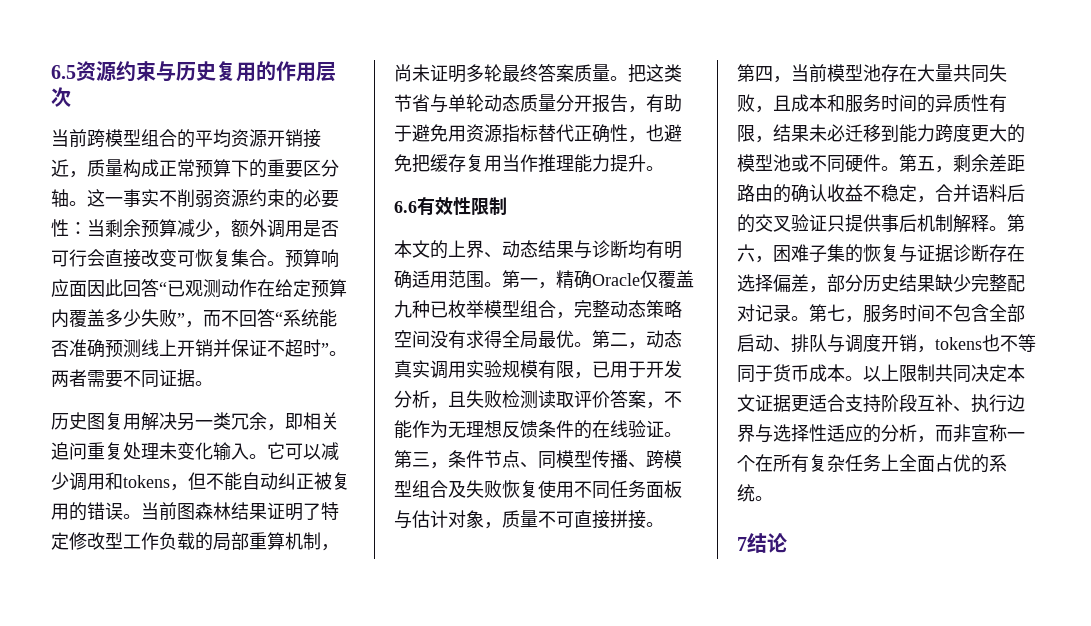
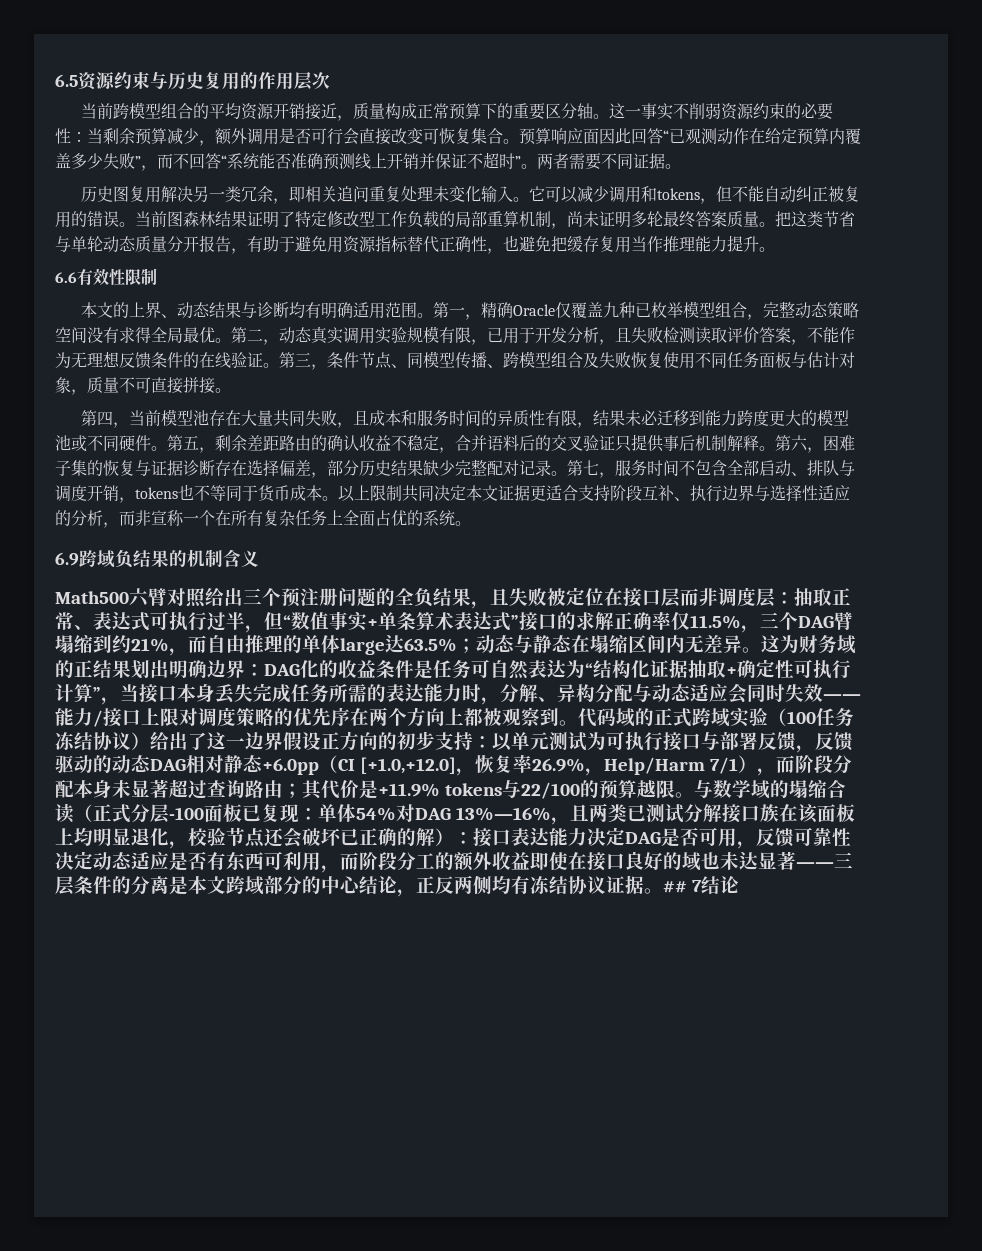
- 7结论
+ 6.9跨域负结果的机制含义
+ Math500六臂对照给出三个预注册问题的全负结果，且失败被定位在接口层而非调度层：抽取正常、表达式可执行过半，但“数值事实+单条算术表达式”接口的求解正确率仅11.5%，三个DAG臂塌缩到约21%，而自由推理的单体large达63.5%；动态与静态在塌缩区间内无差异。这为财务域的正结果划出明确边界：DAG化的收益条件是任务可自然表达为“结构化证据抽取+确定性可执行计算”，当接口本身丢失完成任务所需的表达能力时，分解、异构分配与动态适应会同时失效——能力/接口上限对调度策略的优先序在两个方向上都被观察到。代码域的正式跨域实验（100任务冻结协议）给出了这一边界假设正方向的初步支持：以单元测试为可执行接口与部署反馈，反馈驱动的动态DAG相对静态+6.0pp（CI [+1.0,+12.0]，恢复率26.9%，Help/Harm 7/1），而阶段分配本身未显著超过查询路由；其代价是+11.9% tokens与22/100的预算越限。与数学域的塌缩合读（正式分层-100面板已复现：单体54%对DAG 13%—16%，且两类已测试分解接口族在该面板上均明显退化，校验节点还会破坏已正确的解）：接口表达能力决定DAG是否可用，反馈可靠性决定动态适应是否有东西可利用，而阶段分工的额外收益即使在接口良好的域也未达显著——三层条件的分离是本文跨域部分的中心结论，正反两侧均有冻结协议证据。## 7结论

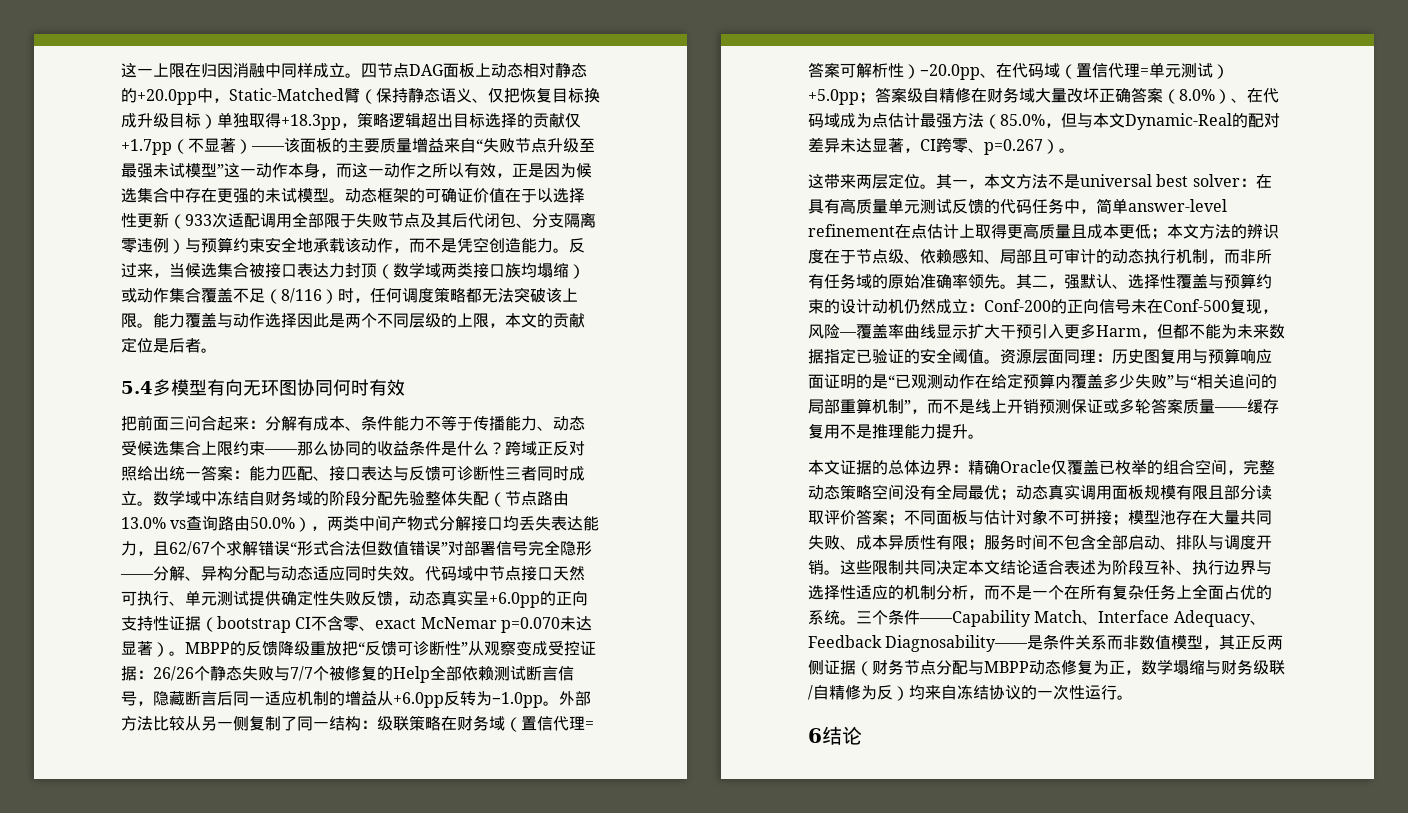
- 6.5资源约束与历史复用的作用层次
- 当前跨模型组合的平均资源开销接近，质量构成正常预算下的重要区分轴。这一事实不削弱资源约束的必要性：当剩余预算减少，额外调用是否可行会直接改变可恢复集合。预算响应面因此回答“已观测动作在给定预算内覆盖多少失败”，而不回答“系统能否准确预测线上开销并保证不超时”。两者需要不同证据。
- 历史图复用解决另一类冗余，即相关追问重复处理未变化输入。它可以减少调用和tokens，但不能自动纠正被复用的错误。当前图森林结果证明了特定修改型工作负载的局部重算机制，尚未证明多轮最终答案质量。把这类节省与单轮动态质量分开报告，有助于避免用资源指标替代正确性，也避免把缓存复用当作推理能力提升。
+ 这一上限在归因消融中同样成立。四节点DAG面板上动态相对静态的+20.0pp中，Static-Matched臂（保持静态语义、仅把恢复目标换成升级目标）单独取得+18.3pp，策略逻辑超出目标选择的贡献仅+1.7pp（不显著）——该面板的主要质量增益来自“失败节点升级至最强未试模型”这一动作本身，而这一动作之所以有效，正是因为候选集合中存在更强的未试模型。动态框架的可确证价值在于以选择性更新（933次适配调用全部限于失败节点及其后代闭包、分支隔离零违例）与预算约束安全地承载该动作，而不是凭空创造能力。反过来，当候选集合被接口表达力封顶（数学域两类接口族均塌缩）或动作集合覆盖不足（8/116）时，任何调度策略都无法突破该上限。能力覆盖与动作选择因此是两个不同层级的上限，本文的贡献定位是后者。
+ 5.4多模型有向无环图协同何时有效
+ 把前面三问合起来：分解有成本、条件能力不等于传播能力、动态受候选集合上限约束——那么协同的收益条件是什么？跨域正反对照给出统一答案：能力匹配、接口表达与反馈可诊断性三者同时成立。数学域中冻结自财务域的阶段分配先验整体失配（节点路由13.0% vs查询路由50.0%），两类中间产物式分解接口均丢失表达能力，且62/67个求解错误“形式合法但数值错误”对部署信号完全隐形——分解、异构分配与动态适应同时失效。代码域中节点接口天然可执行、单元测试提供确定性失败反馈，动态真实呈+6.0pp的正向支持性证据（bootstrap CI不含零、exact McNemar p=0.070未达显著）。MBPP的反馈降级重放把“反馈可诊断性”从观察变成受控证据：26/26个静态失败与7/7个被修复的Help全部依赖测试断言信号，隐藏断言后同一适应机制的增益从+6.0pp反转为−1.0pp。外部方法比较从另一侧复制了同一结构：级联策略在财务域（置信代理=答案可解析性）−20.0pp、在代码域（置信代理=单元测试）+5.0pp；答案级自精修在财务域大量改坏正确答案（8.0%）、在代码域成为点估计最强方法（85.0%，但与本文Dynamic-Real的配对差异未达显著，CI跨零、p=0.267）。
+ 这带来两层定位。其一，本文方法不是universal best solver：在具有高质量单元测试反馈的代码任务中，简单answer-level refinement在点估计上取得更高质量且成本更低；本文方法的辨识度在于节点级、依赖感知、局部且可审计的动态执行机制，而非所有任务域的原始准确率领先。其二，强默认、选择性覆盖与预算约束的设计动机仍然成立：Conf-200的正向信号未在Conf-500复现，风险—覆盖率曲线显示扩大干预引入更多Harm，但都不能为未来数据指定已验证的安全阈值。资源层面同理：历史图复用与预算响应面证明的是“已观测动作在给定预算内覆盖多少失败”与“相关追问的局部重算机制”，而不是线上开销预测保证或多轮答案质量——缓存复用不是推理能力提升。
- 6.6有效性限制
- 本文的上界、动态结果与诊断均有明确适用范围。第一，精确Oracle仅覆盖九种已枚举模型组合，完整动态策略空间没有求得全局最优。第二，动态真实调用实验规模有限，已用于开发分析，且失败检测读取评价答案，不能作为无理想反馈条件的在线验证。第三，条件节点、同模型传播、跨模型组合及失败恢复使用不同任务面板与估计对象，质量不可直接拼接。
- 第四，当前模型池存在大量共同失败，且成本和服务时间的异质性有限，结果未必迁移到能力跨度更大的模型池或不同硬件。第五，剩余差距路由的确认收益不稳定，合并语料后的交叉验证只提供事后机制解释。第六，困难子集的恢复与证据诊断存在选择偏差，部分历史结果缺少完整配对记录。第七，服务时间不包含全部启动、排队与调度开销，tokens也不等同于货币成本。以上限制共同决定本文证据更适合支持阶段互补、执行边界与选择性适应的分析，而非宣称一个在所有复杂任务上全面占优的系统。
- 6.9跨域负结果的机制含义
- Math500六臂对照给出三个预注册问题的全负结果，且失败被定位在接口层而非调度层：抽取正常、表达式可执行过半，但“数值事实+单条算术表达式”接口的求解正确率仅11.5%，三个DAG臂塌缩到约21%，而自由推理的单体large达63.5%；动态与静态在塌缩区间内无差异。这为财务域的正结果划出明确边界：DAG化的收益条件是任务可自然表达为“结构化证据抽取+确定性可执行计算”，当接口本身丢失完成任务所需的表达能力时，分解、异构分配与动态适应会同时失效——能力/接口上限对调度策略的优先序在两个方向上都被观察到。代码域的正式跨域实验（100任务冻结协议）给出了这一边界假设正方向的初步支持：以单元测试为可执行接口与部署反馈，反馈驱动的动态DAG相对静态+6.0pp（CI [+1.0,+12.0]，恢复率26.9%，Help/Harm 7/1），而阶段分配本身未显著超过查询路由；其代价是+11.9% tokens与22/100的预算越限。与数学域的塌缩合读（正式分层-100面板已复现：单体54%对DAG 13%—16%，且两类已测试分解接口族在该面板上均明显退化，校验节点还会破坏已正确的解）：接口表达能力决定DAG是否可用，反馈可靠性决定动态适应是否有东西可利用，而阶段分工的额外收益即使在接口良好的域也未达显著——三层条件的分离是本文跨域部分的中心结论，正反两侧均有冻结协议证据。## 7结论
+ 本文证据的总体边界：精确Oracle仅覆盖已枚举的组合空间，完整动态策略空间没有全局最优；动态真实调用面板规模有限且部分读取评价答案；不同面板与估计对象不可拼接；模型池存在大量共同失败、成本异质性有限；服务时间不包含全部启动、排队与调度开销。这些限制共同决定本文结论适合表述为阶段互补、执行边界与选择性适应的机制分析，而不是一个在所有复杂任务上全面占优的系统。三个条件——Capability Match、Interface Adequacy、Feedback Diagnosability——是条件关系而非数值模型，其正反两侧证据（财务节点分配与MBPP动态修复为正，数学塌缩与财务级联/自精修为反）均来自冻结协议的一次性运行。
+ 6结论

